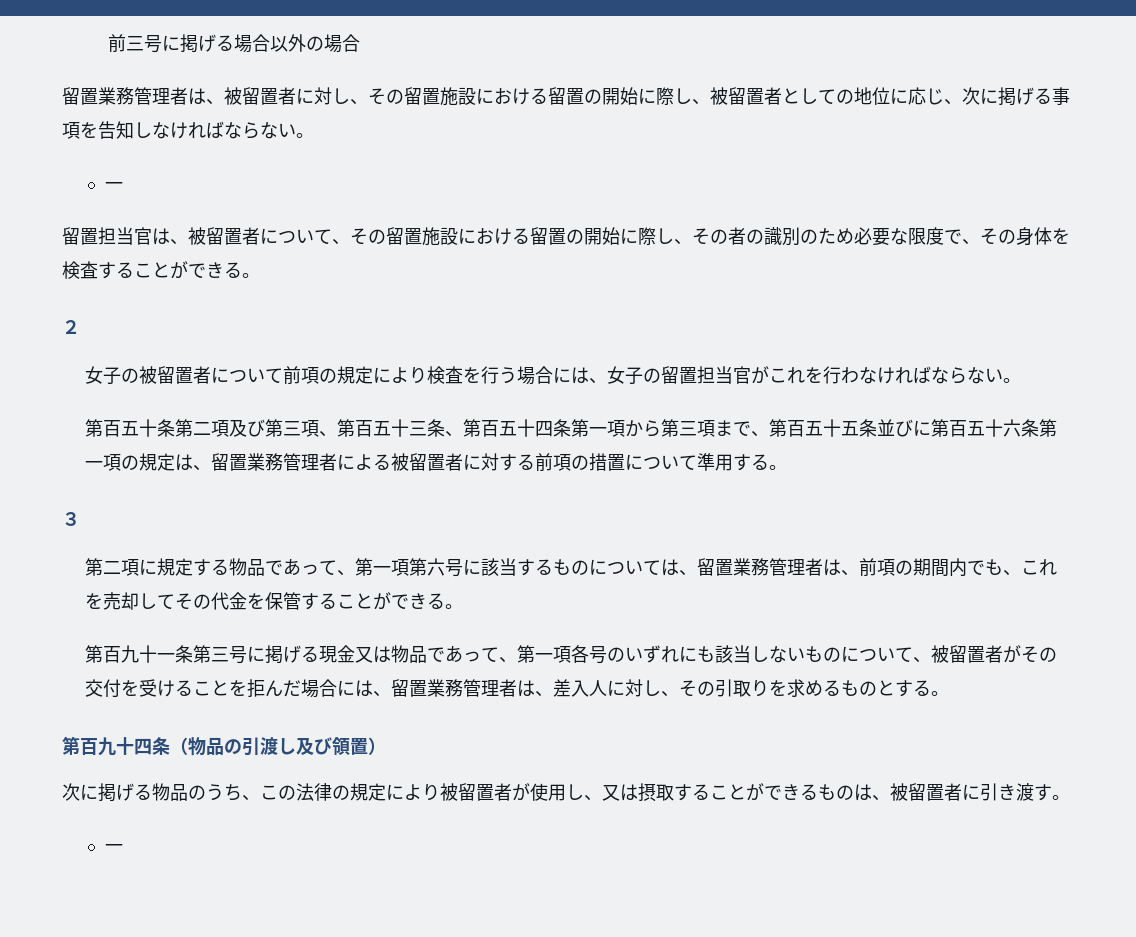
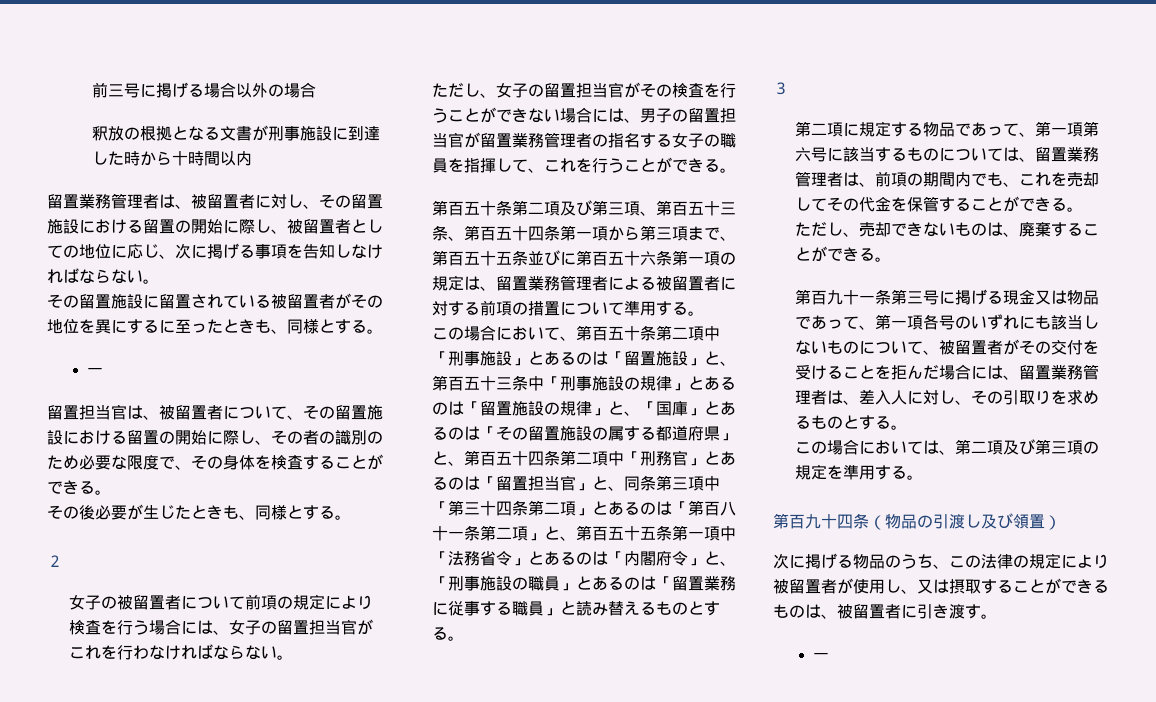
+ 釈放の根拠となる文書が刑事施設に到達した時から十時間以内
+ その留置施設に留置されている被留置者がその地位を異にするに至ったときも、同様とする。
+ その後必要が生じたときも、同様とする。
+ ただし、女子の留置担当官がその検査を行うことができない場合には、男子の留置担当官が留置業務管理者の指名する女子の職員を指揮して、これを行うことができる。
+ この場合において、第百五十条第二項中「刑事施設」とあるのは「留置施設」と、第百五十三条中「刑事施設の規律」とあるのは「留置施設の規律」と、「国庫」とあるのは「その留置施設の属する都道府県」と、第百五十四条第二項中「刑務官」とあるのは「留置担当官」と、同条第三項中「第三十四条第二項」とあるのは「第百八十一条第二項」と、第百五十五条第一項中「法務省令」とあるのは「内閣府令」と、「刑事施設の職員」とあるのは「留置業務に従事する職員」と読み替えるものとする。
+ ただし、売却できないものは、廃棄することができる。
+ この場合においては、第二項及び第三項の規定を準用する。

